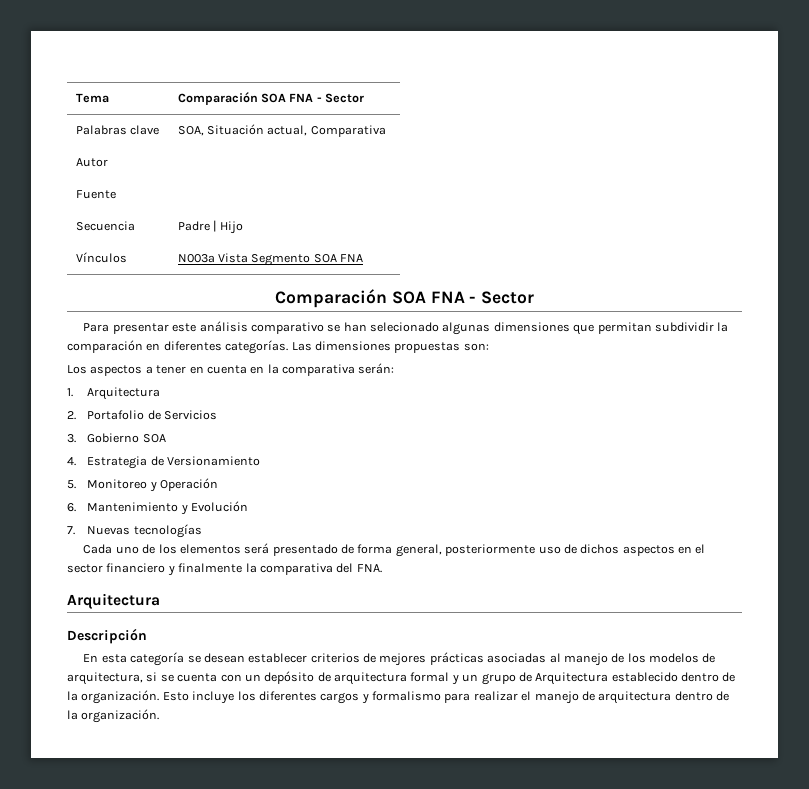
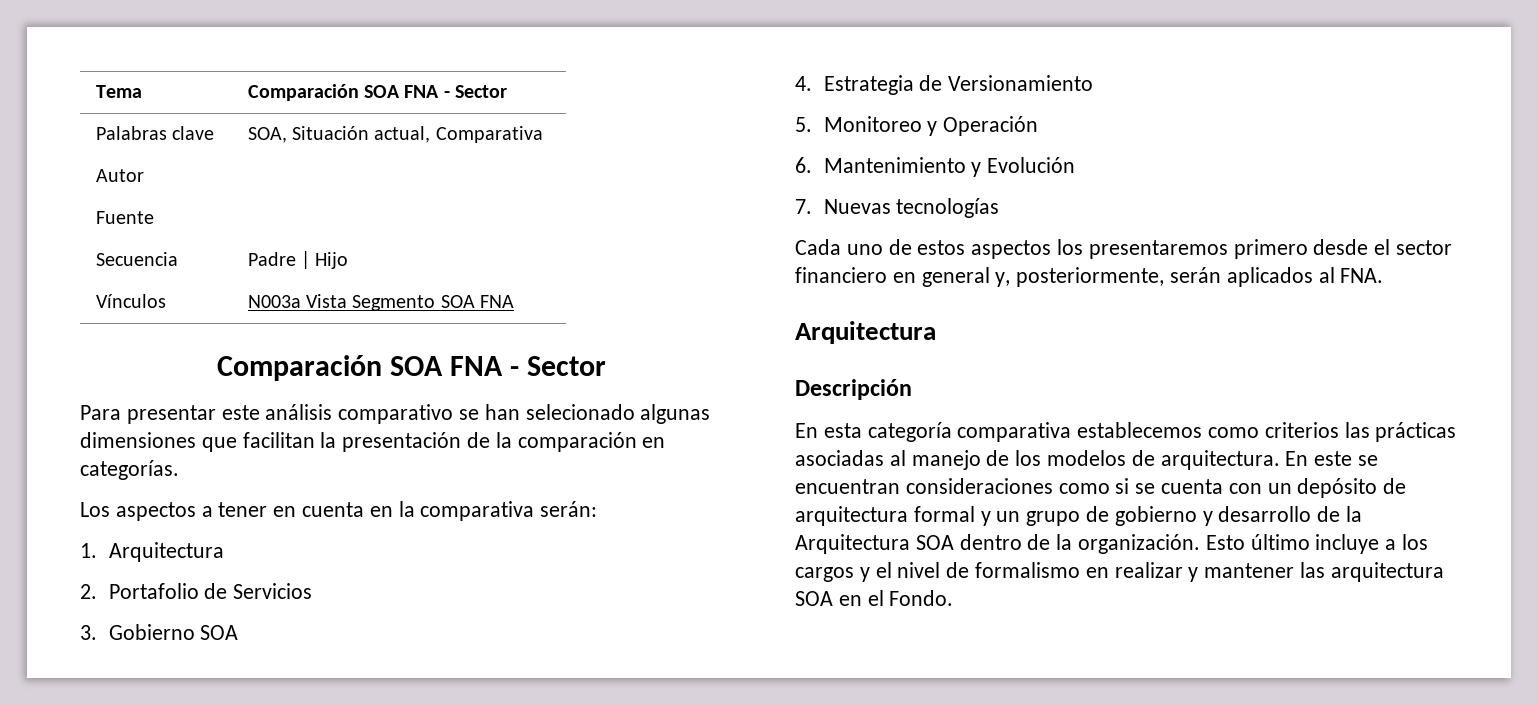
- Para presentar este análisis comparativo se han selecionado algunas dimensiones que permitan subdividir la comparación en diferentes categorías. Las dimensiones propuestas son:
+ Para presentar este análisis comparativo se han selecionado algunas dimensiones que facilitan la presentación de la comparación en categorías.
- Cada uno de los elementos será presentado de forma general, posteriormente uso de dichos aspectos en el sector financiero y finalmente la comparativa del FNA.
+ Cada uno de estos aspectos los presentaremos primero desde el sector financiero en general y, posteriormente, serán aplicados al FNA.
- En esta categoría se desean establecer criterios de mejores prácticas asociadas al manejo de los modelos de arquitectura, si se cuenta con un depósito de arquitectura formal y un grupo de Arquitectura establecido dentro de la organización.
+ En esta categoría comparativa establecemos como criterios las prácticas asociadas al manejo de los modelos de arquitectura. En este se encuentran consideraciones como si se cuenta con un depósito de arquitectura formal y un grupo de gobierno y desarrollo de la Arquitectura SOA dentro de la organización.
- Esto incluye los diferentes cargos y formalismo para realizar el manejo de arquitectura dentro de la organización.
+ Esto último incluye a los cargos y el nivel de formalismo en realizar y mantener las arquitectura SOA en el Fondo.

